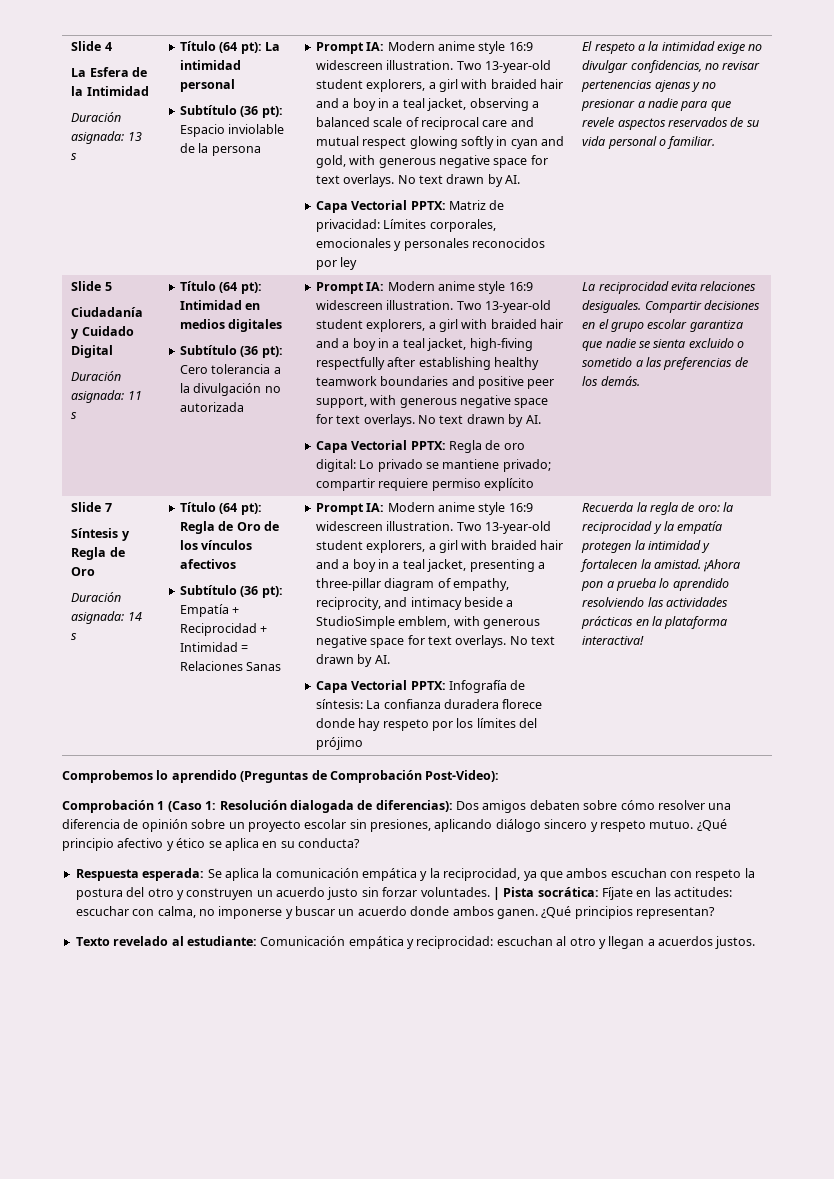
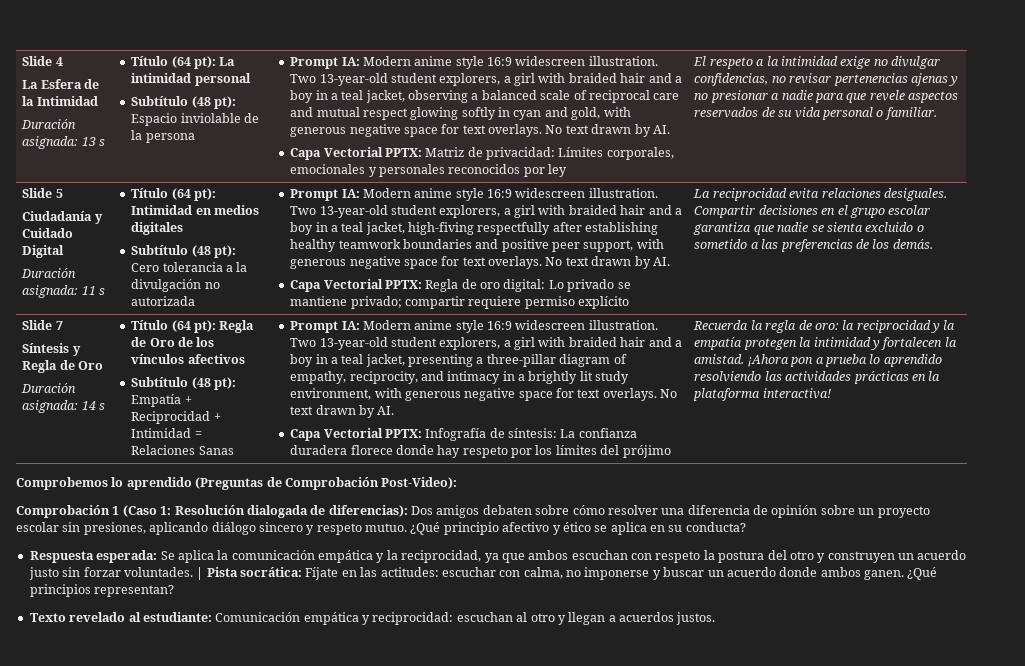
- Subtítulo (36 pt): Espacio inviolable de la persona
+ Subtítulo (48 pt): Espacio inviolable de la persona
- Subtítulo (36 pt): Cero tolerancia a la divulgación no autorizada
+ Subtítulo (48 pt): Cero tolerancia a la divulgación no autorizada
- Subtítulo (36 pt): Empatía + Reciprocidad + Intimidad = Relaciones Sanas
+ Subtítulo (48 pt): Empatía + Reciprocidad + Intimidad = Relaciones Sanas
- Two 13-year-old student explorers, a girl with braided hair and a boy in a teal jacket, presenting a three-pillar diagram of empathy, reciprocity, and intimacy beside a StudioSimple emblem, with generous negative space for text overlays.
+ Two 13-year-old student explorers, a girl with braided hair and a boy in a teal jacket, presenting a three-pillar diagram of empathy, reciprocity, and intimacy in a brightly lit study environment, with generous negative space for text overlays.

